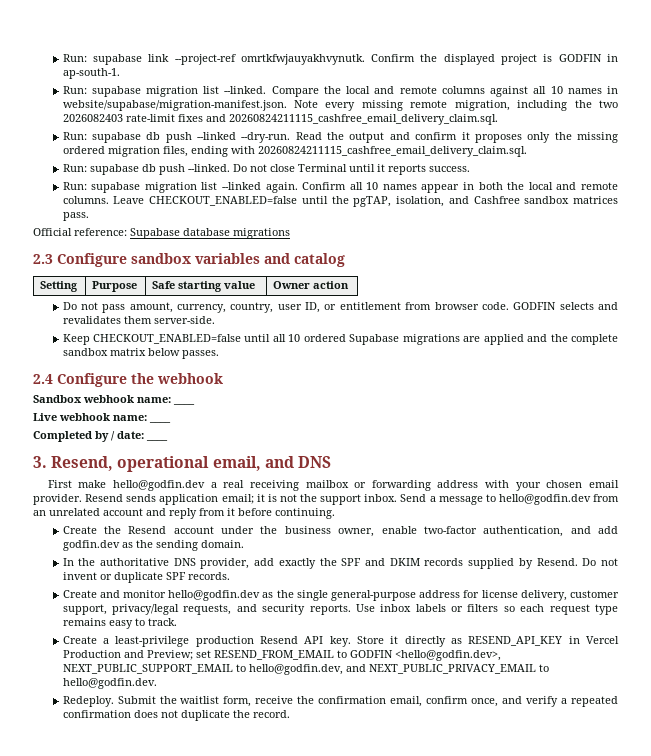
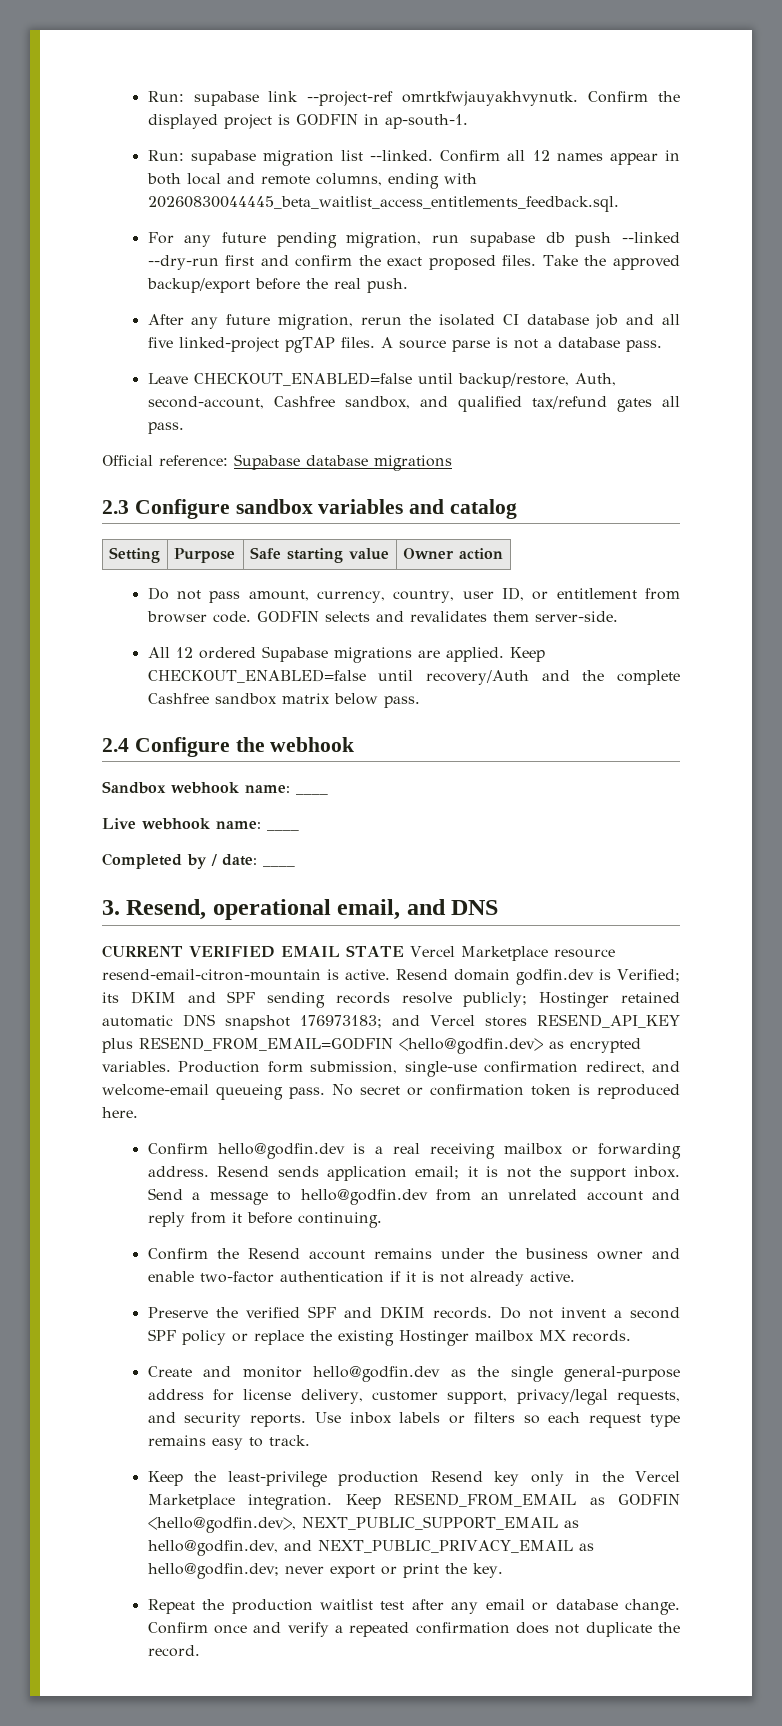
- Compare the local and remote columns against all 10 names in website/supabase/migration-manifest.json. Note every missing remote migration, including the two 2026082403 rate-limit fixes and 20260824211115_cashfree_email_delivery_claim.sql.
- Run: supabase db push --linked --dry-run. Read the output and confirm it proposes only the missing ordered migration files, ending with 20260824211115_cashfree_email_delivery_claim.sql.
- Run: supabase db push --linked. Do not close Terminal until it reports success.
- Run: supabase migration list --linked again. Confirm all 10 names appear in both the local and remote columns. Leave CHECKOUT_ENABLED=false until the pgTAP, isolation, and Cashfree sandbox matrices pass.
+ Confirm all 12 names appear in both local and remote columns, ending with 20260830044445_beta_waitlist_access_entitlements_feedback.sql.
+ For any future pending migration, run supabase db push --linked --dry-run first and confirm the exact proposed files. Take the approved backup/export before the real push.
+ After any future migration, rerun the isolated CI database job and all five linked-project pgTAP files. A source parse is not a database pass.
+ Leave CHECKOUT_ENABLED=false until backup/restore, Auth, second-account, Cashfree sandbox, and qualified tax/refund gates all pass.
- Keep CHECKOUT_ENABLED=false until all 10 ordered Supabase migrations are applied and the complete sandbox matrix below passes.
+ All 12 ordered Supabase migrations are applied. Keep CHECKOUT_ENABLED=false until recovery/Auth and the complete Cashfree sandbox matrix below pass.
- First make hello@godfin.dev a real receiving mailbox or forwarding address with your chosen email provider.
+ CURRENT VERIFIED EMAIL STATE Vercel Marketplace resource resend-email-citron-mountain is active. Resend domain godfin.dev is Verified; its DKIM and SPF sending records resolve publicly; Hostinger retained automatic DNS snapshot 176973183; and Vercel stores RESEND_API_KEY plus RESEND_FROM_EMAIL=GODFIN <hello@godfin.dev> as encrypted variables. Production form submission, single-use confirmation redirect, and welcome-email queueing pass. No secret or confirmation token is reproduced here.
+ Confirm hello@godfin.dev is a real receiving mailbox or forwarding address.
- Create the Resend account under the business owner, enable two-factor authentication, and add godfin.dev as the sending domain.
- In the authoritative DNS provider, add exactly the SPF and DKIM records supplied by Resend. Do not invent or duplicate SPF records.
+ Confirm the Resend account remains under the business owner and enable two-factor authentication if it is not already active.
+ Preserve the verified SPF and DKIM records. Do not invent a second SPF policy or replace the existing Hostinger mailbox MX records.
- Create a least-privilege production Resend API key. Store it directly as RESEND_API_KEY in Vercel Production and Preview; set RESEND_FROM_EMAIL to GODFIN <hello@godfin.dev>, NEXT_PUBLIC_SUPPORT_EMAIL to hello@godfin.dev, and NEXT_PUBLIC_PRIVACY_EMAIL to hello@godfin.dev.
- Redeploy. Submit the waitlist form, receive the confirmation email, confirm once, and verify a repeated confirmation does not duplicate the record.
+ Keep the least-privilege production Resend key only in the Vercel Marketplace integration. Keep RESEND_FROM_EMAIL as GODFIN <hello@godfin.dev>, NEXT_PUBLIC_SUPPORT_EMAIL as hello@godfin.dev, and NEXT_PUBLIC_PRIVACY_EMAIL as hello@godfin.dev; never export or print the key.
+ Repeat the production waitlist test after any email or database change. Confirm once and verify a repeated confirmation does not duplicate the record.

